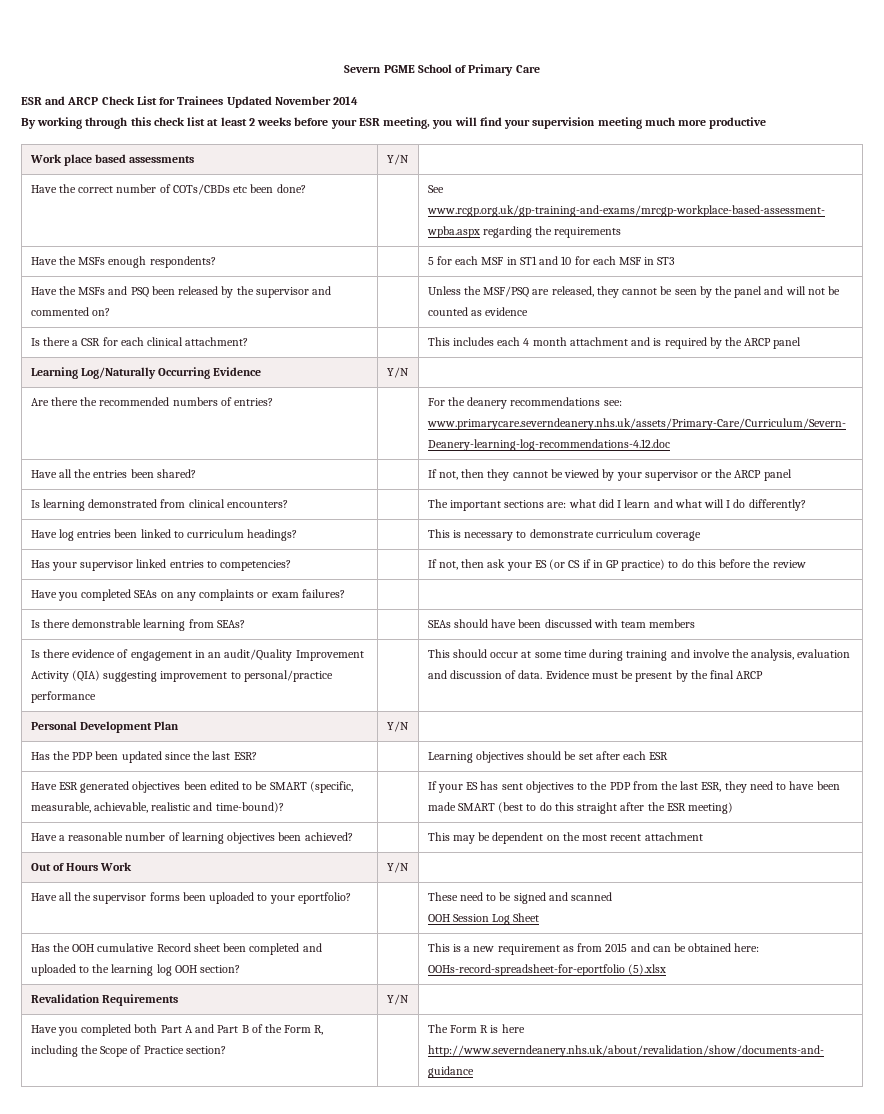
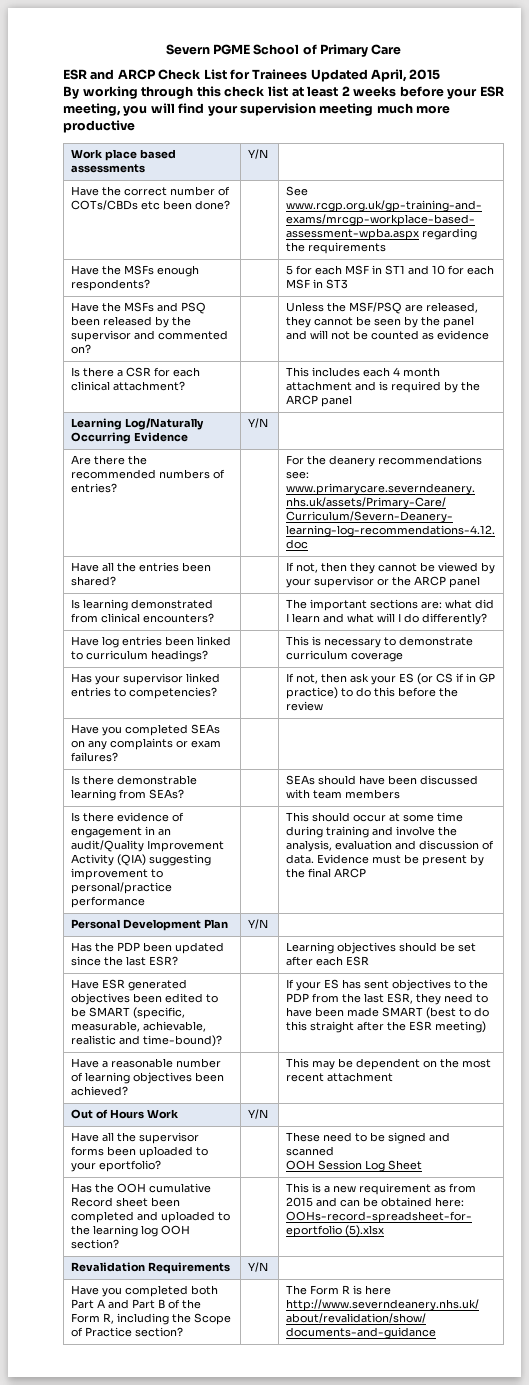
- ESR and ARCP Check List for Trainees Updated November 2014
+ ESR and ARCP Check List for Trainees Updated April, 2015

